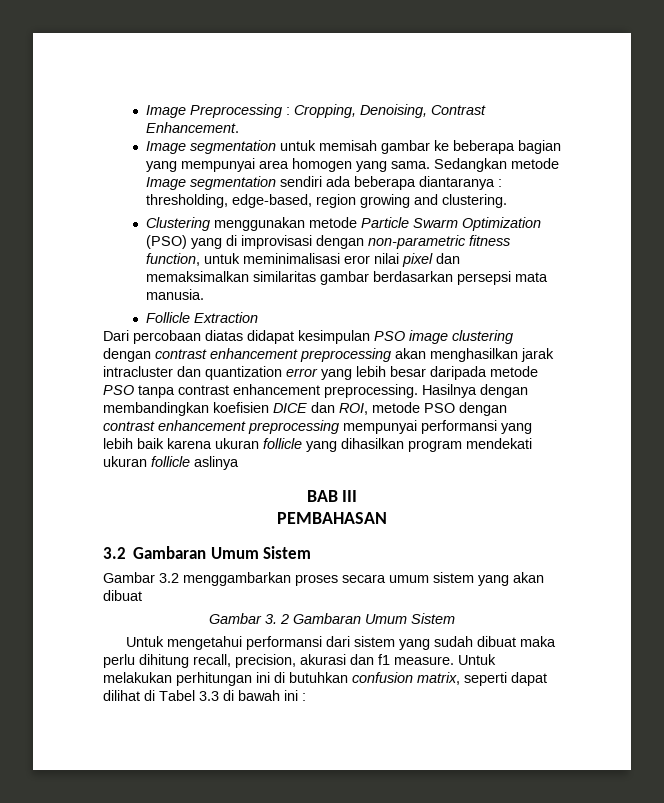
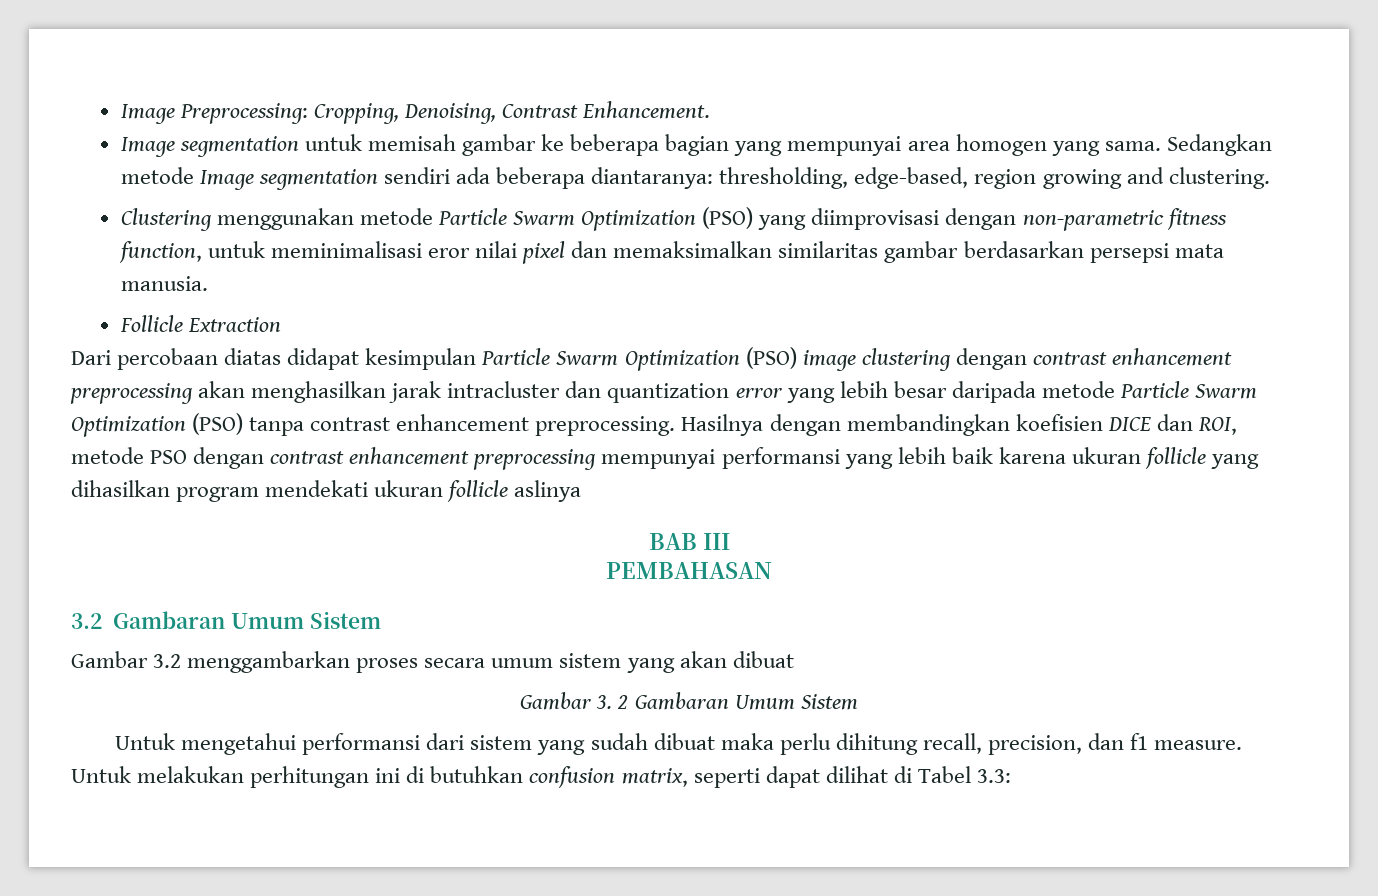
- Image Preprocessing : Cropping, Denoising, Contrast Enhancement.
+ Image Preprocessing: Cropping, Denoising, Contrast Enhancement.
- Sedangkan metode Image segmentation sendiri ada beberapa diantaranya : thresholding, edge-based, region growing and clustering.
+ Sedangkan metode Image segmentation sendiri ada beberapa diantaranya: thresholding, edge-based, region growing and clustering.
- Clustering menggunakan metode Particle Swarm Optimization (PSO) yang di improvisasi dengan non-parametric fitness function, untuk meminimalisasi eror nilai pixel dan memaksimalkan similaritas gambar berdasarkan persepsi mata manusia.
+ Clustering menggunakan metode Particle Swarm Optimization (PSO) yang diimprovisasi dengan non-parametric fitness function, untuk meminimalisasi eror nilai pixel dan memaksimalkan similaritas gambar berdasarkan persepsi mata manusia.
- Dari percobaan diatas didapat kesimpulan PSO image clustering dengan contrast enhancement preprocessing akan menghasilkan jarak intracluster dan quantization error yang lebih besar daripada metode PSO tanpa contrast enhancement preprocessing.
+ Dari percobaan diatas didapat kesimpulan Particle Swarm Optimization (PSO) image clustering dengan contrast enhancement preprocessing akan menghasilkan jarak intracluster dan quantization error yang lebih besar daripada metode Particle Swarm Optimization (PSO) tanpa contrast enhancement preprocessing.
- Untuk mengetahui performansi dari sistem yang sudah dibuat maka perlu dihitung recall, precision, akurasi dan f1 measure.
+ Untuk mengetahui performansi dari sistem yang sudah dibuat maka perlu dihitung recall, precision, dan f1 measure.
- Untuk melakukan perhitungan ini di butuhkan confusion matrix, seperti dapat dilihat di Tabel 3.3 di bawah ini :
+ Untuk melakukan perhitungan ini di butuhkan confusion matrix, seperti dapat dilihat di Tabel 3.3:

